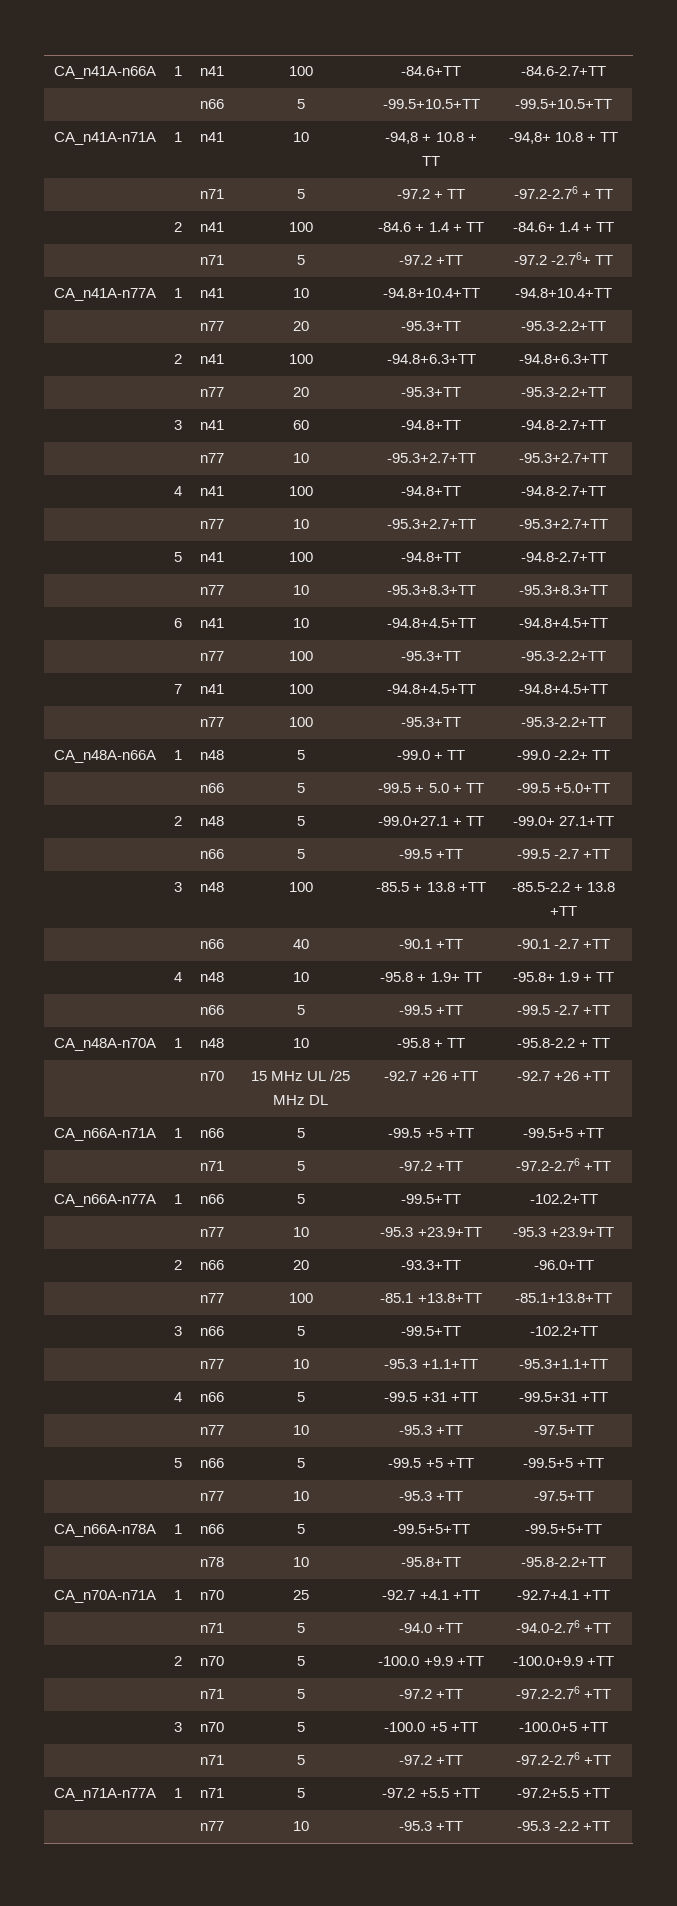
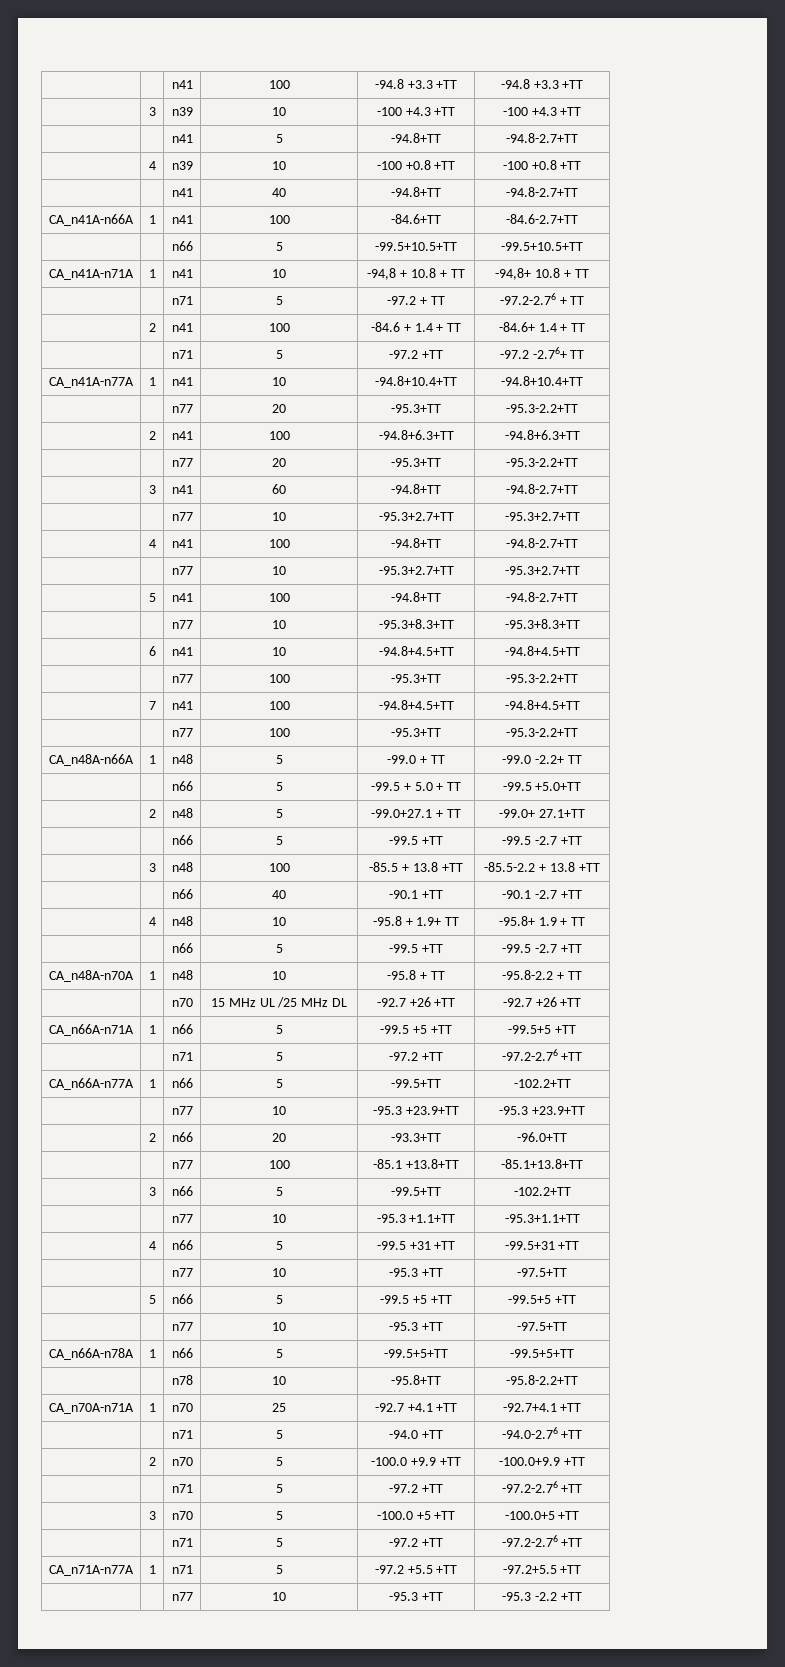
+ | | n41 | 100 | -94.8 +3.3 +TT | -94.8 +3.3 +TT
+ | 3 | n39 | 10 | -100 +4.3 +TT | -100 +4.3 +TT
+ | | n41 | 5 | -94.8+TT | -94.8-2.7+TT
+ | 4 | n39 | 10 | -100 +0.8 +TT | -100 +0.8 +TT
+ | | n41 | 40 | -94.8+TT | -94.8-2.7+TT

